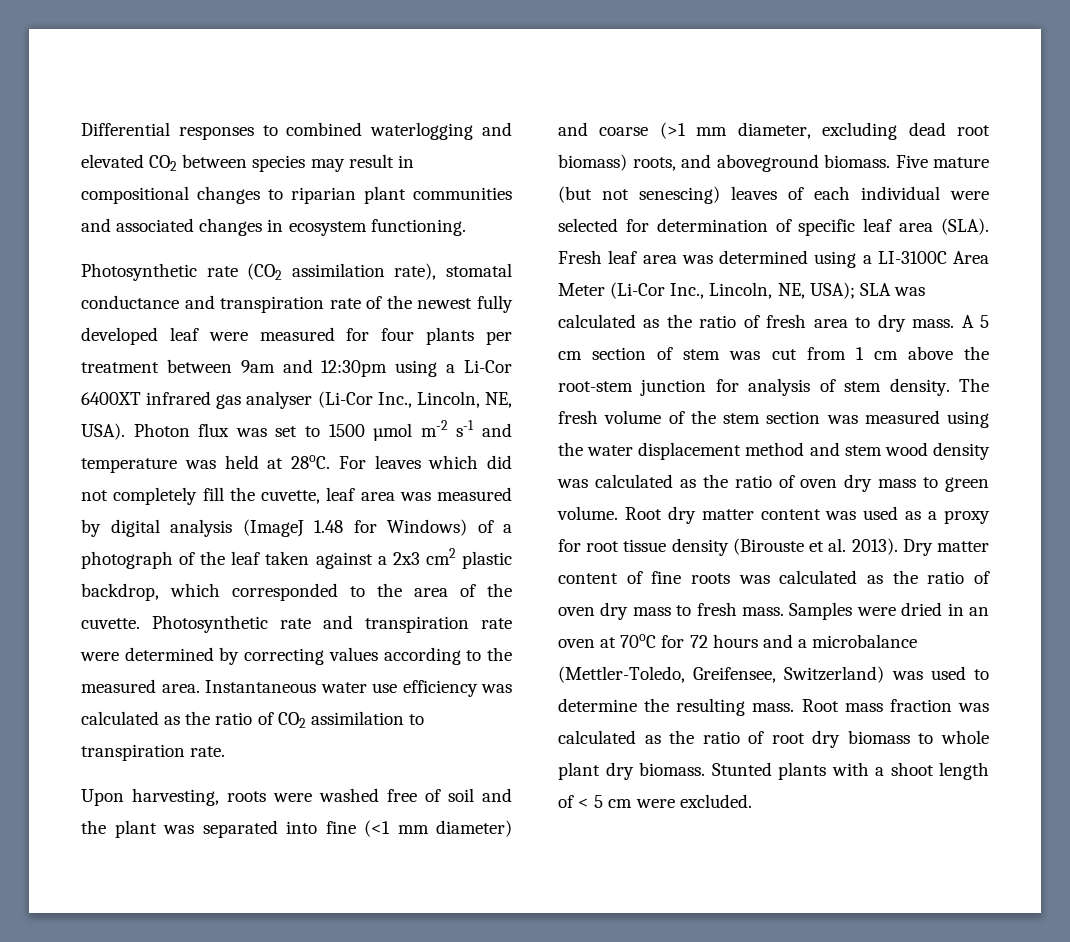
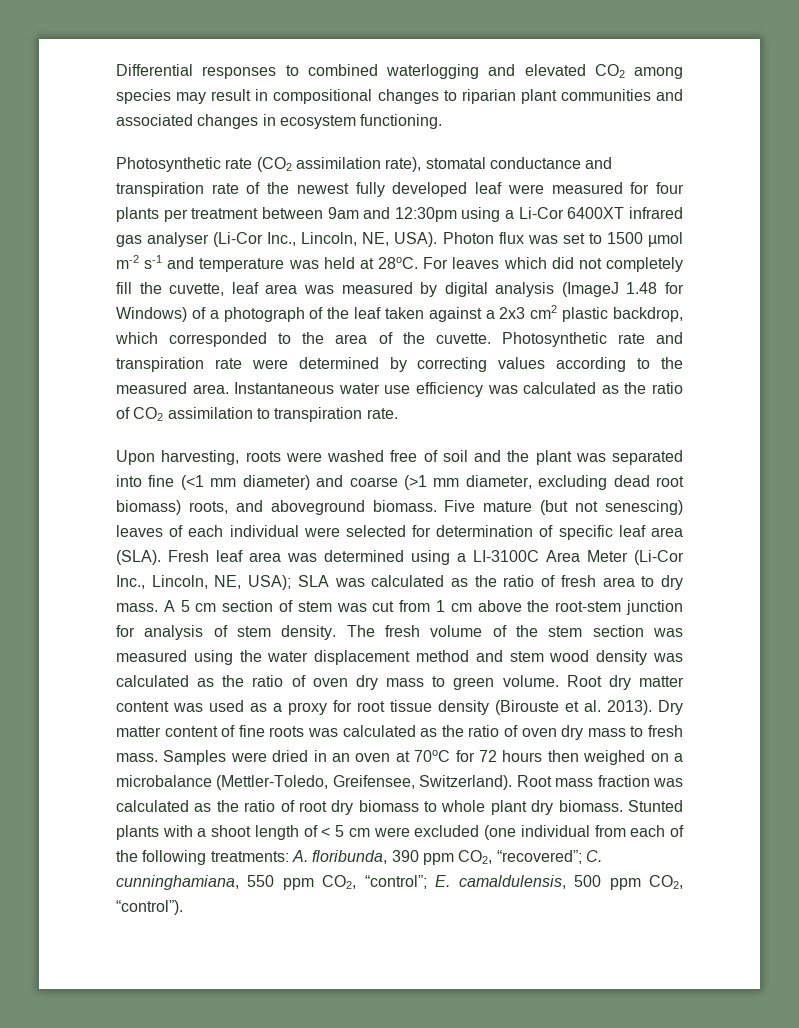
- Differential responses to combined waterlogging and elevated CO2 between species may result in compositional changes to riparian plant communities and associated changes in ecosystem functioning.
+ Differential responses to combined waterlogging and elevated CO2 among species may result in compositional changes to riparian plant communities and associated changes in ecosystem functioning.
- Samples were dried in an oven at 70oC for 72 hours and a microbalance (Mettler-Toledo, Greifensee, Switzerland) was used to determine the resulting mass.
+ Samples were dried in an oven at 70oC for 72 hours then weighed on a microbalance (Mettler-Toledo, Greifensee, Switzerland).
- Stunted plants with a shoot length of < 5 cm were excluded.
+ Stunted plants with a shoot length of < 5 cm were excluded (one individual from each of the following treatments: A. floribunda, 390 ppm CO2, “recovered”; C. cunninghamiana, 550 ppm CO2, “control”; E. camaldulensis, 500 ppm CO2, “control”).

